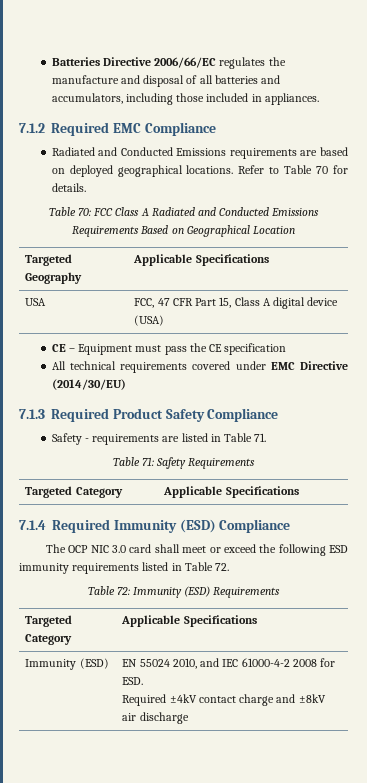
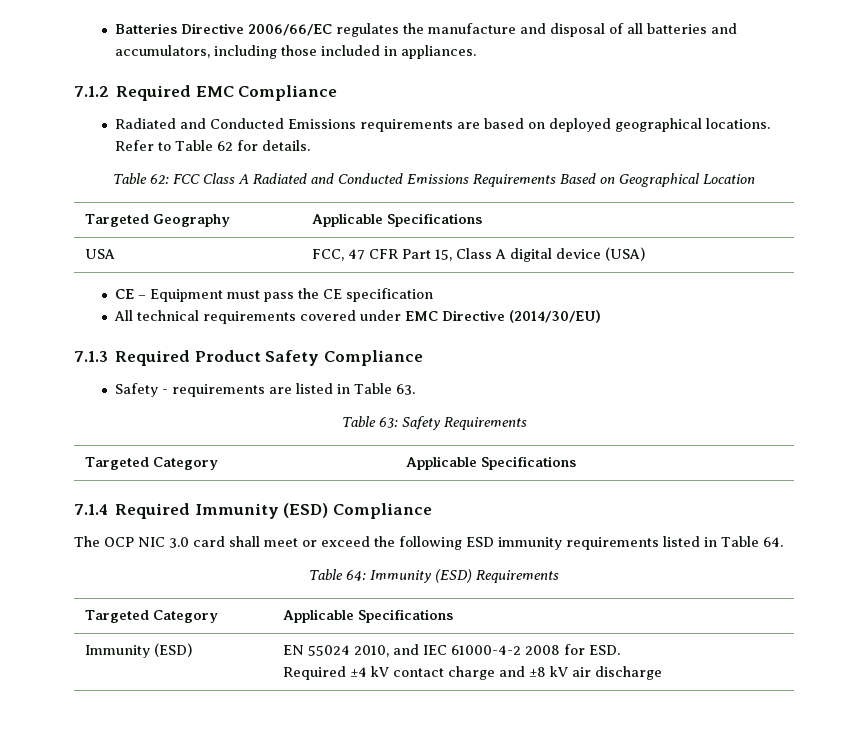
- Refer to Table 70 for details.
+ Refer to Table 62 for details.
- Table 70: FCC Class A Radiated and Conducted Emissions Requirements Based on Geographical Location
+ Table 62: FCC Class A Radiated and Conducted Emissions Requirements Based on Geographical Location
- Safety - requirements are listed in Table 71.
- Table 71: Safety Requirements
+ Safety - requirements are listed in Table 63.
+ Table 63: Safety Requirements
- The OCP NIC 3.0 card shall meet or exceed the following ESD immunity requirements listed in Table 72.
- Table 72: Immunity (ESD) Requirements
+ The OCP NIC 3.0 card shall meet or exceed the following ESD immunity requirements listed in Table 64.
+ Table 64: Immunity (ESD) Requirements
  Immunity (ESD) | EN 55024 2010, and IEC 61000-4-2 2008 for ESD.
- Required ±4kV contact charge and ±8kV air discharge
+ Required ±4 kV contact charge and ±8 kV air discharge

